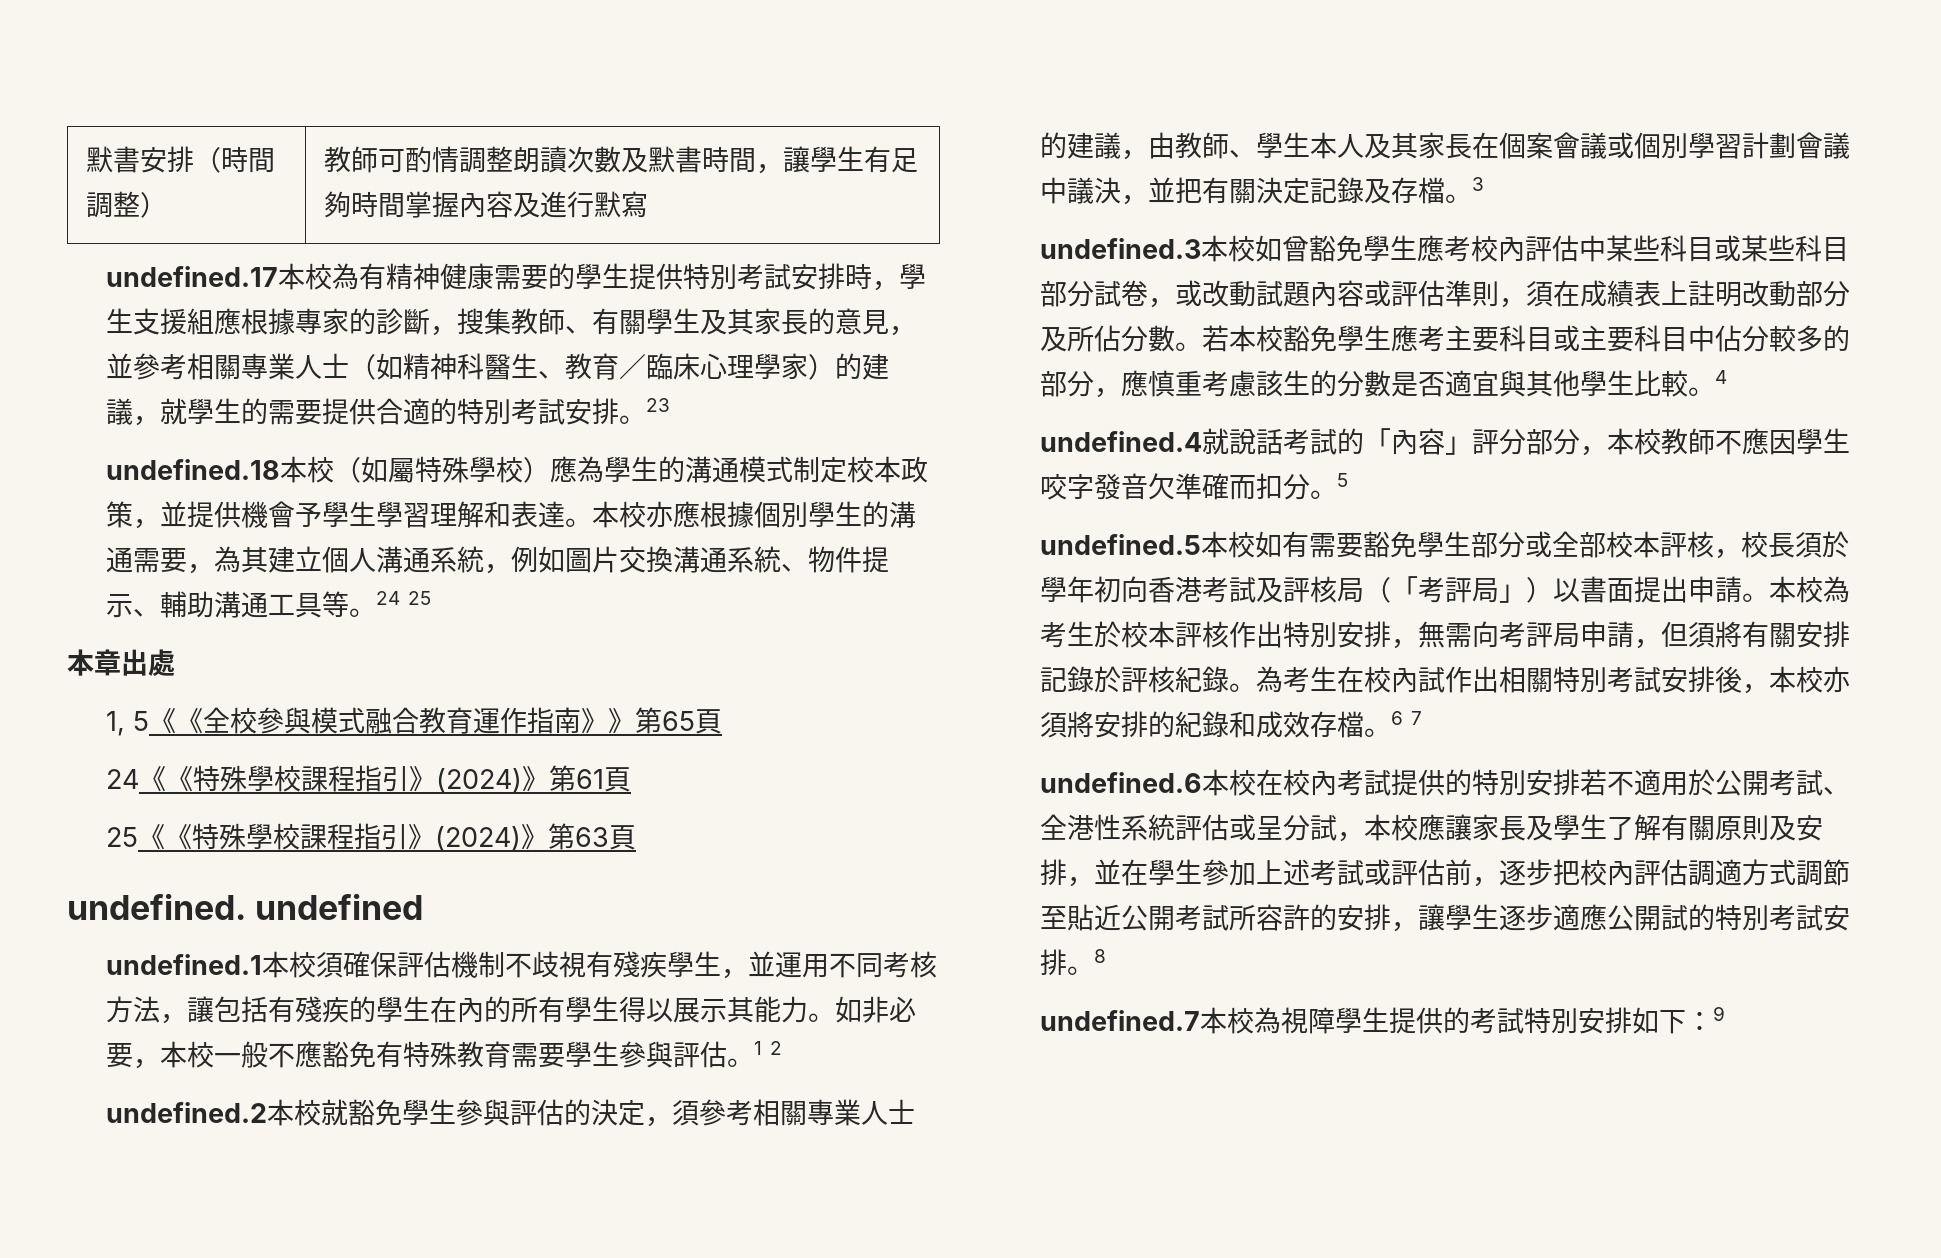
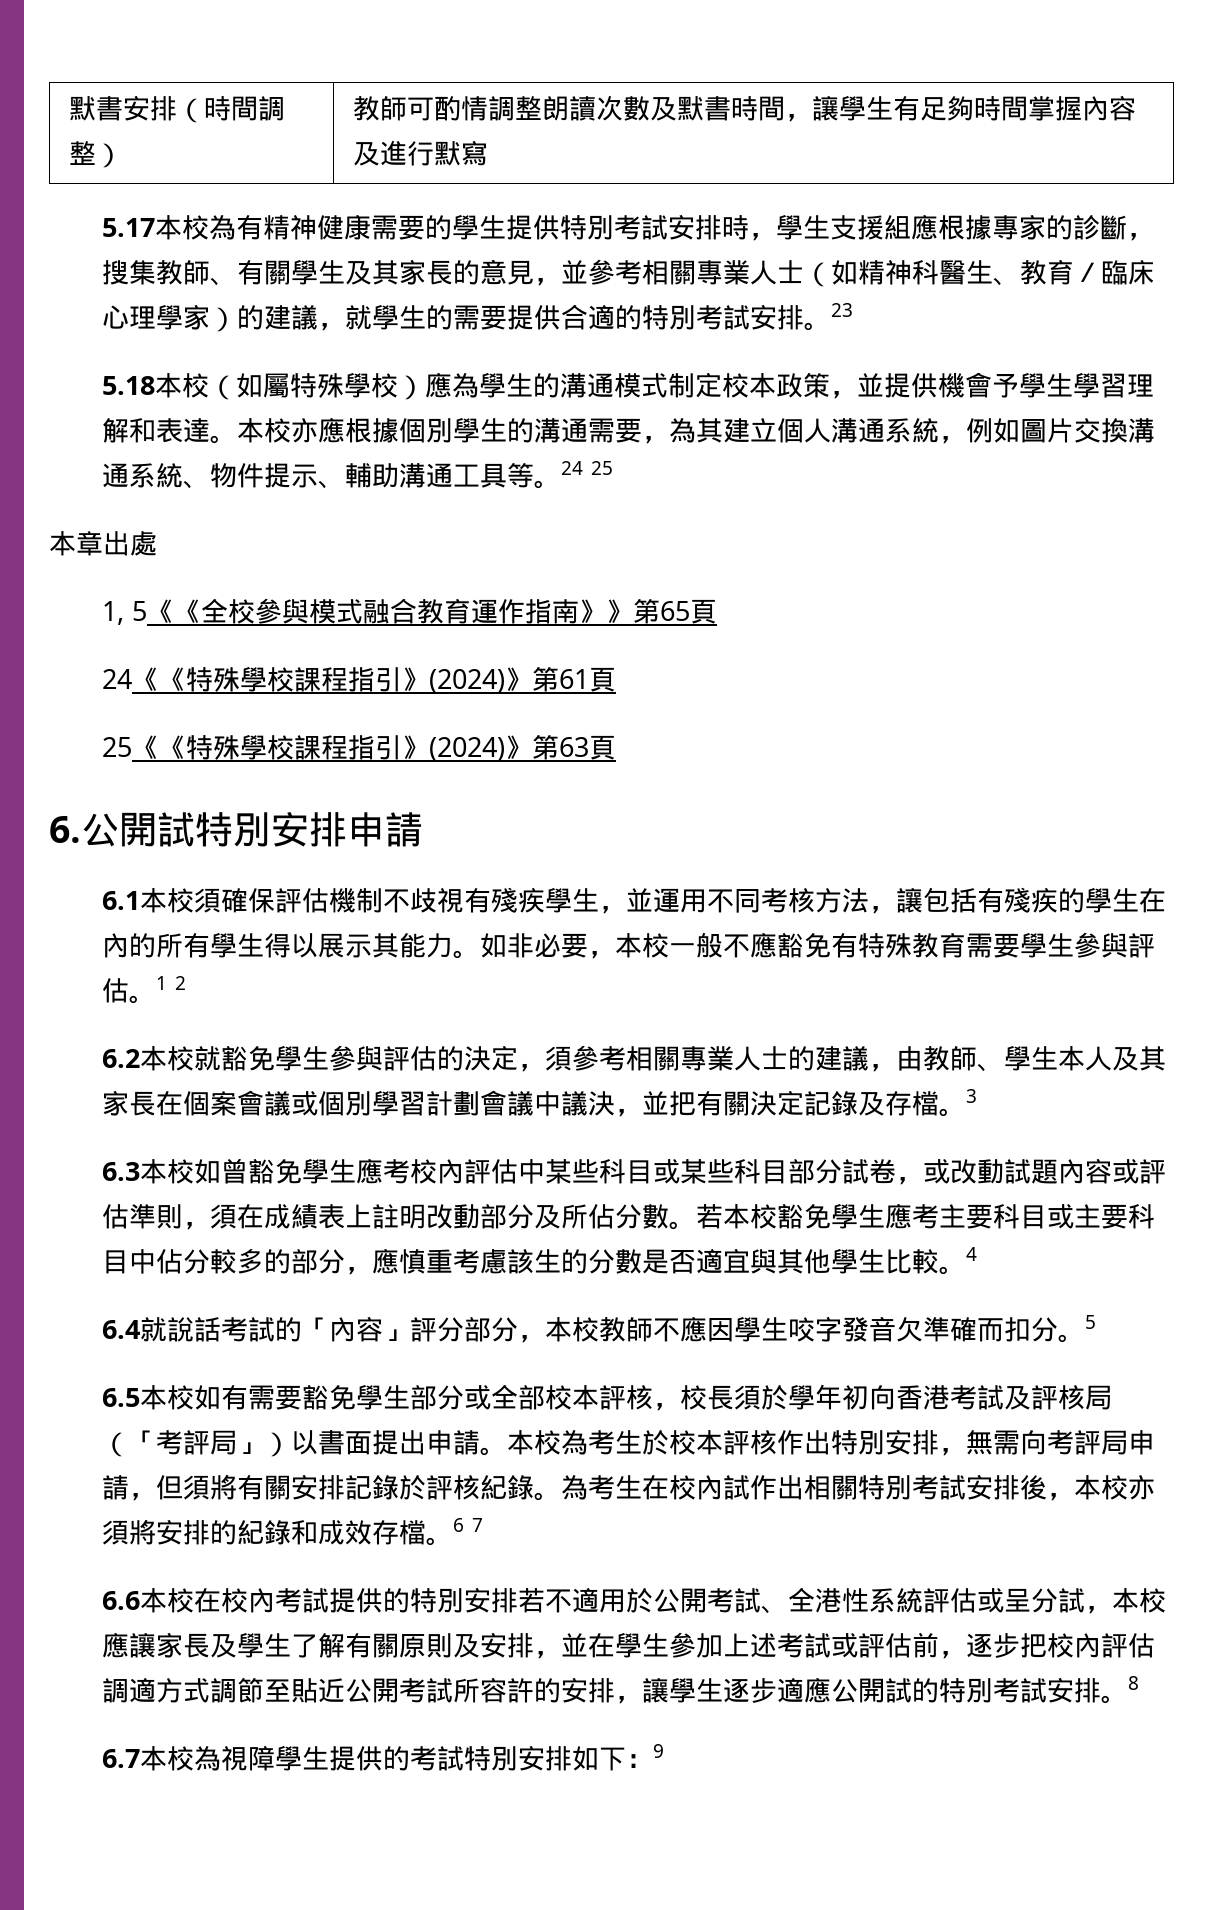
- undefined.17本校為有精神健康需要的學生提供特別考試安排時，學生支援組應根據專家的診斷，搜集教師、有關學生及其家長的意見，並參考相關專業人士（如精神科醫生、教育／臨床心理學家）的建議，就學生的需要提供合適的特別考試安排。
+ 5.17本校為有精神健康需要的學生提供特別考試安排時，學生支援組應根據專家的診斷，搜集教師、有關學生及其家長的意見，並參考相關專業人士（如精神科醫生、教育／臨床心理學家）的建議，就學生的需要提供合適的特別考試安排。
- undefined.18本校（如屬特殊學校）應為學生的溝通模式制定校本政策，並提供機會予學生學習理解和表達。
+ 5.18本校（如屬特殊學校）應為學生的溝通模式制定校本政策，並提供機會予學生學習理解和表達。
- undefined. undefined
- undefined.1本校須確保評估機制不歧視有殘疾學生，並運用不同考核方法，讓包括有殘疾的學生在內的所有學生得以展示其能力。
+ 6.公開試特別安排申請
+ 6.1本校須確保評估機制不歧視有殘疾學生，並運用不同考核方法，讓包括有殘疾的學生在內的所有學生得以展示其能力。
- undefined.2本校就豁免學生參與評估的決定，須參考相關專業人士的建議，由教師、學生本人及其家長在個案會議或個別學習計劃會議中議決，並把有關決定記錄及存檔。
+ 6.2本校就豁免學生參與評估的決定，須參考相關專業人士的建議，由教師、學生本人及其家長在個案會議或個別學習計劃會議中議決，並把有關決定記錄及存檔。
- undefined.3本校如曾豁免學生應考校內評估中某些科目或某些科目部分試卷，或改動試題內容或評估準則，須在成績表上註明改動部分及所佔分數。
+ 6.3本校如曾豁免學生應考校內評估中某些科目或某些科目部分試卷，或改動試題內容或評估準則，須在成績表上註明改動部分及所佔分數。
- undefined.4就說話考試的「內容」評分部分，本校教師不應因學生咬字發音欠準確而扣分。
+ 6.4就說話考試的「內容」評分部分，本校教師不應因學生咬字發音欠準確而扣分。
- undefined.5本校如有需要豁免學生部分或全部校本評核，校長須於學年初向香港考試及評核局（「考評局」）以書面提出申請。
+ 6.5本校如有需要豁免學生部分或全部校本評核，校長須於學年初向香港考試及評核局（「考評局」）以書面提出申請。
- undefined.6本校在校內考試提供的特別安排若不適用於公開考試、全港性系統評估或呈分試，本校應讓家長及學生了解有關原則及安排，並在學生參加上述考試或評估前，逐步把校內評估調適方式調節至貼近公開考試所容許的安排，讓學生逐步適應公開試的特別考試安排。
+ 6.6本校在校內考試提供的特別安排若不適用於公開考試、全港性系統評估或呈分試，本校應讓家長及學生了解有關原則及安排，並在學生參加上述考試或評估前，逐步把校內評估調適方式調節至貼近公開考試所容許的安排，讓學生逐步適應公開試的特別考試安排。
- undefined.7本校為視障學生提供的考試特別安排如下：9
+ 6.7本校為視障學生提供的考試特別安排如下：9

